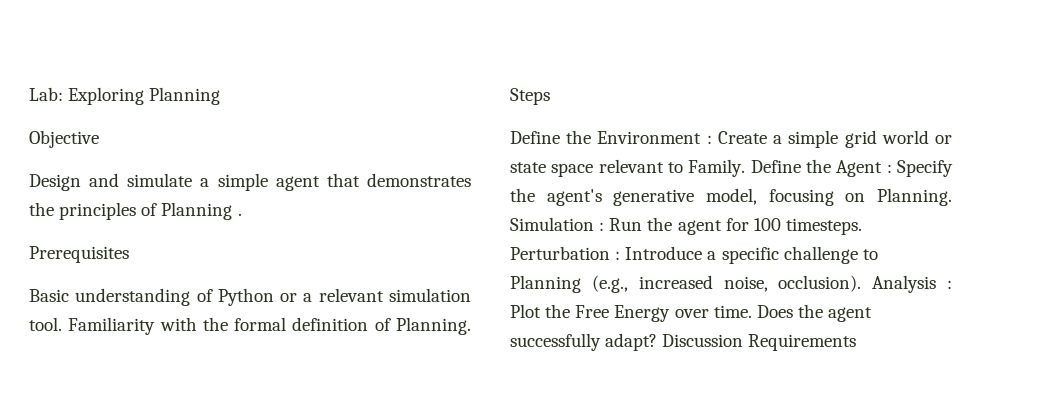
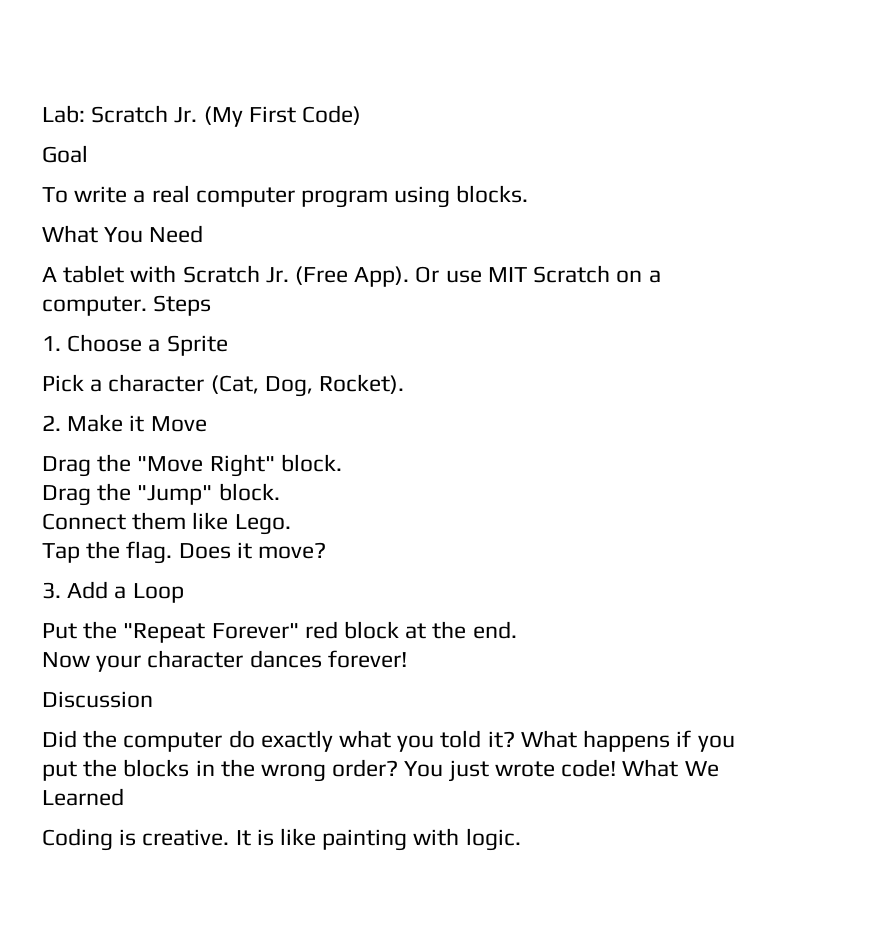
- Lab: Exploring Planning
- Objective
- Design and simulate a simple agent that demonstrates the principles of Planning .
- Prerequisites
- Basic understanding of Python or a relevant simulation tool. Familiarity with the formal definition of Planning. Steps
- Define the Environment : Create a simple grid world or state space relevant to Family. Define the Agent : Specify the agent's generative model, focusing on Planning. Simulation : Run the agent for 100 timesteps. Perturbation : Introduce a specific challenge to Planning (e.g., increased noise, occlusion). Analysis : Plot the Free Energy over time. Does the agent successfully adapt? Discussion Requirements
+ Lab: Scratch Jr. (My First Code)
+ Goal
+ To write a real computer program using blocks.
+ What You Need
+ A tablet with Scratch Jr. (Free App). Or use MIT Scratch on a computer. Steps
+ 1. Choose a Sprite
+ Pick a character (Cat, Dog, Rocket).
+ 2. Make it Move
+ Drag the "Move Right" block.
+ Drag the "Jump" block.
+ Connect them like Lego.
+ Tap the flag. Does it move?
+ 3. Add a Loop
+ Put the "Repeat Forever" red block at the end.
+ Now your character dances forever!
+ Discussion
+ Did the computer do exactly what you told it? What happens if you put the blocks in the wrong order? You just wrote code! What We Learned
+ Coding is creative. It is like painting with logic.

